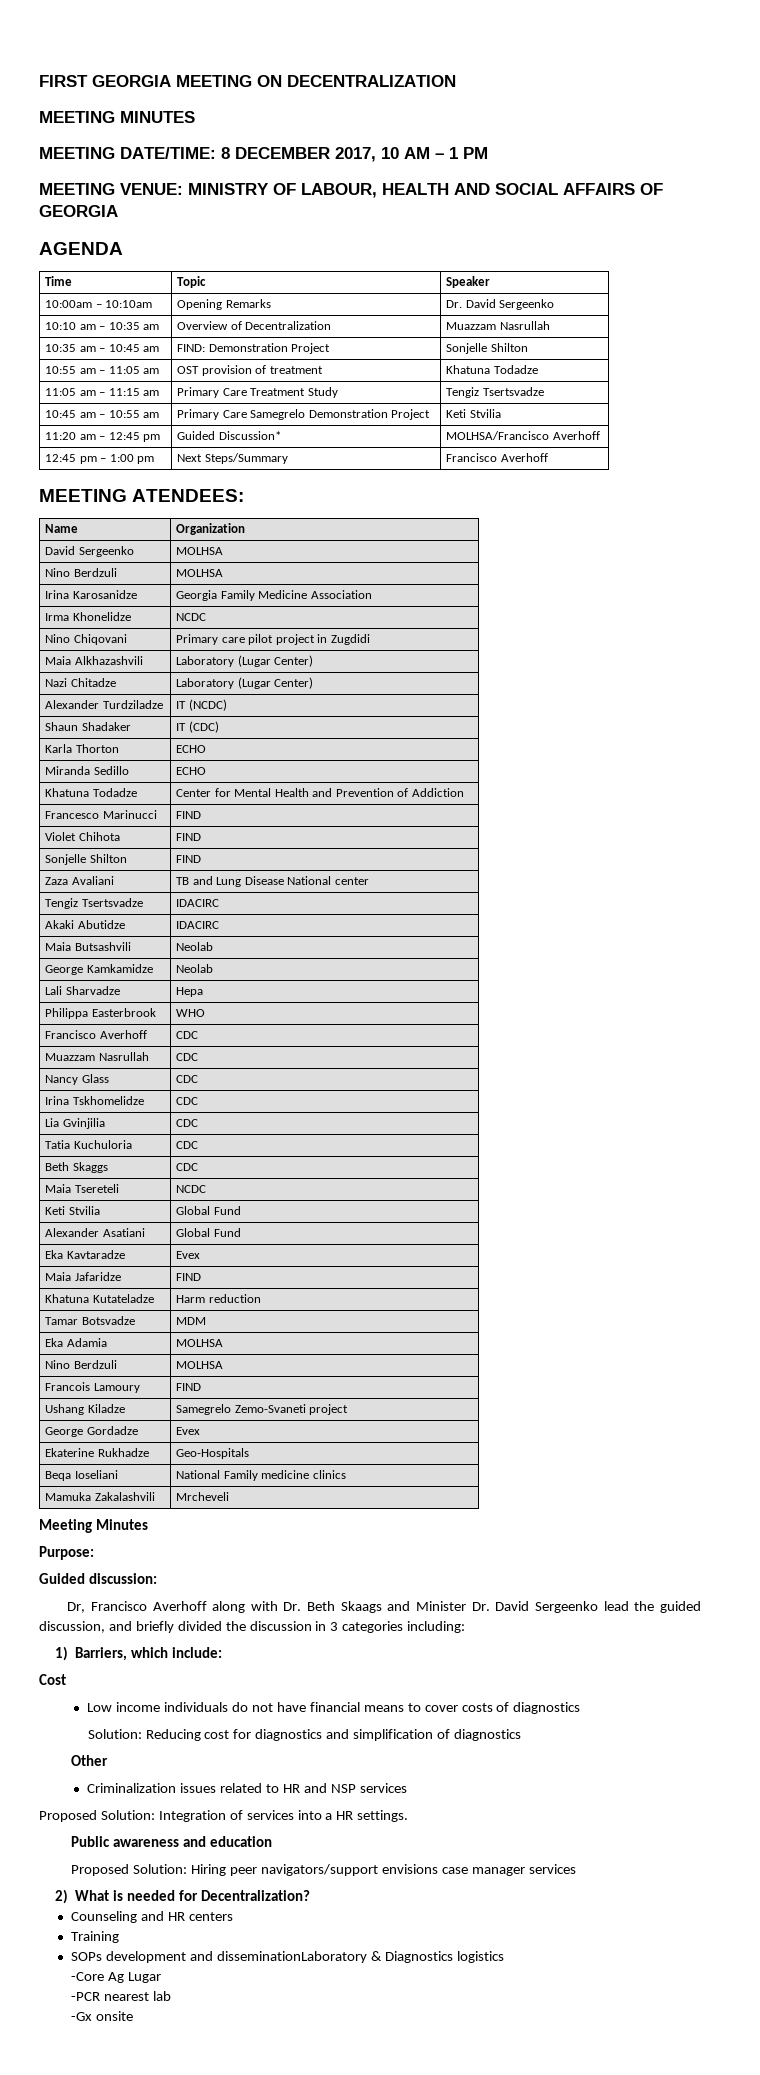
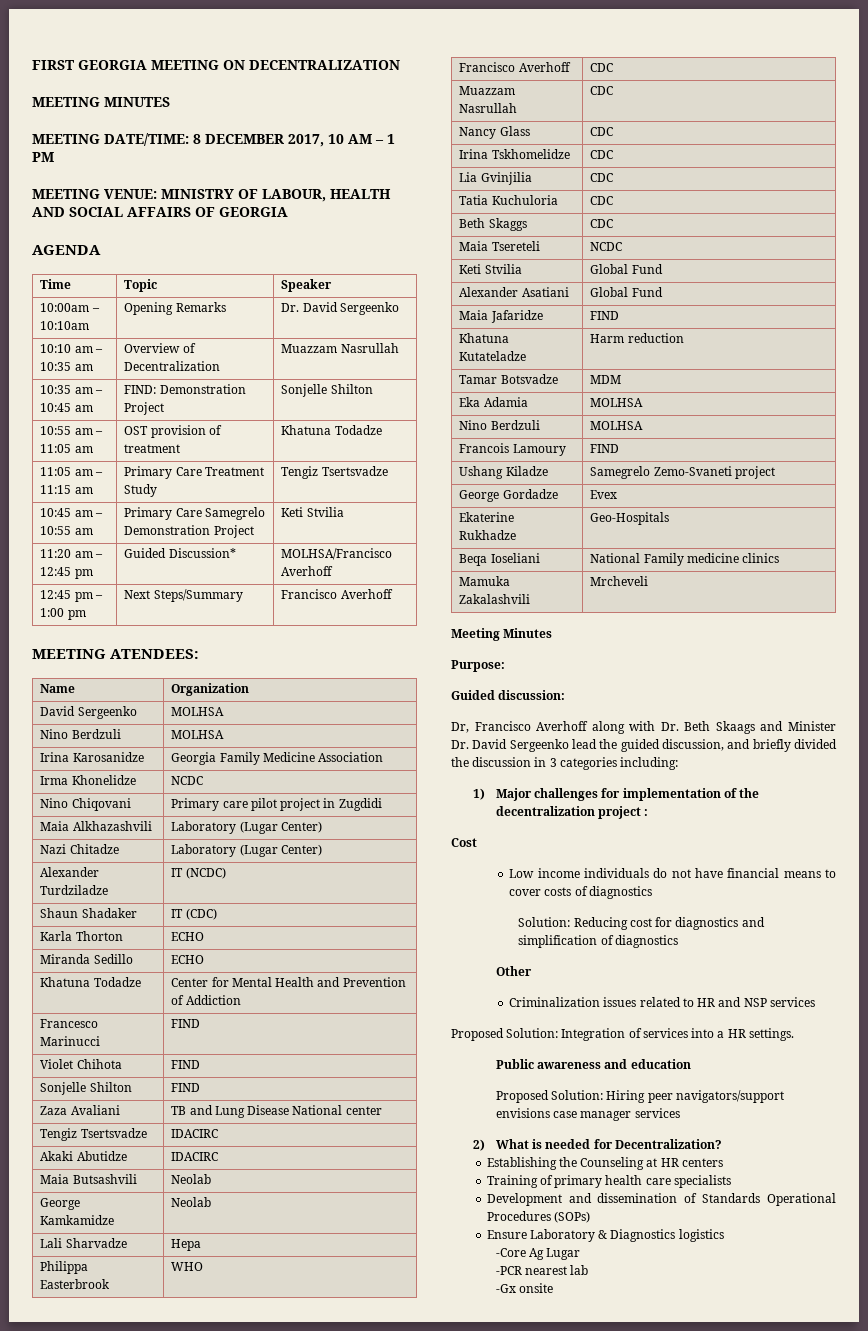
- Eka Kavtaradze | Evex
- 1) Barriers, which include:
+ 1) Major challenges for implementation of the decentralization project :
- Counseling and HR centers
+ Establishing the Counseling at HR centers
- Training
- SOPs development and disseminationLaboratory & Diagnostics logistics
+ Training of primary health care specialists
+ Development and dissemination of Standards Operational Procedures (SOPs)
+ Ensure Laboratory & Diagnostics logistics

